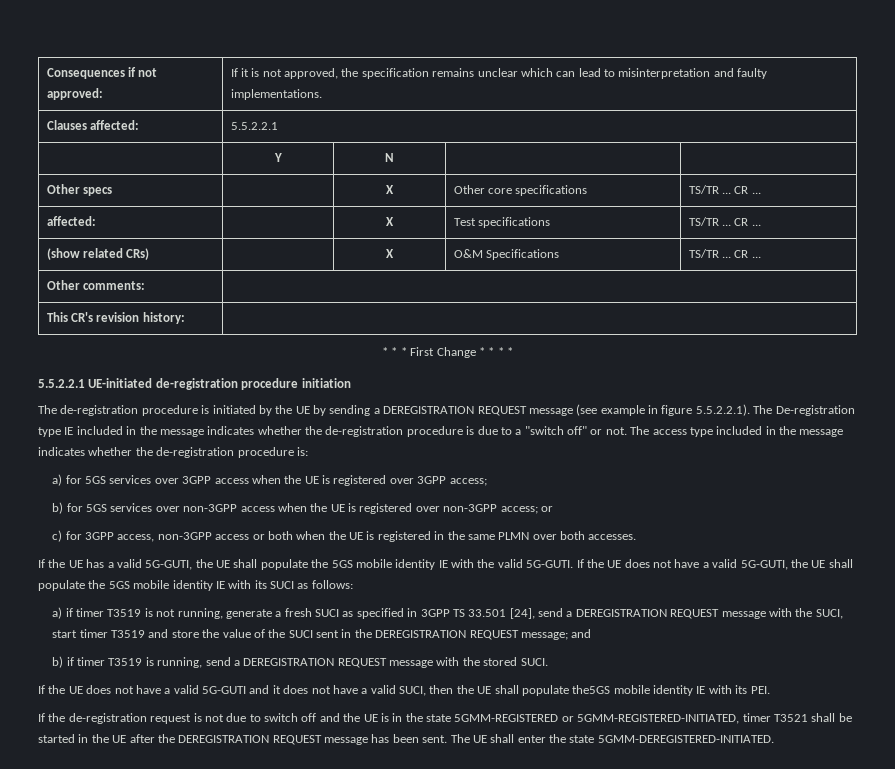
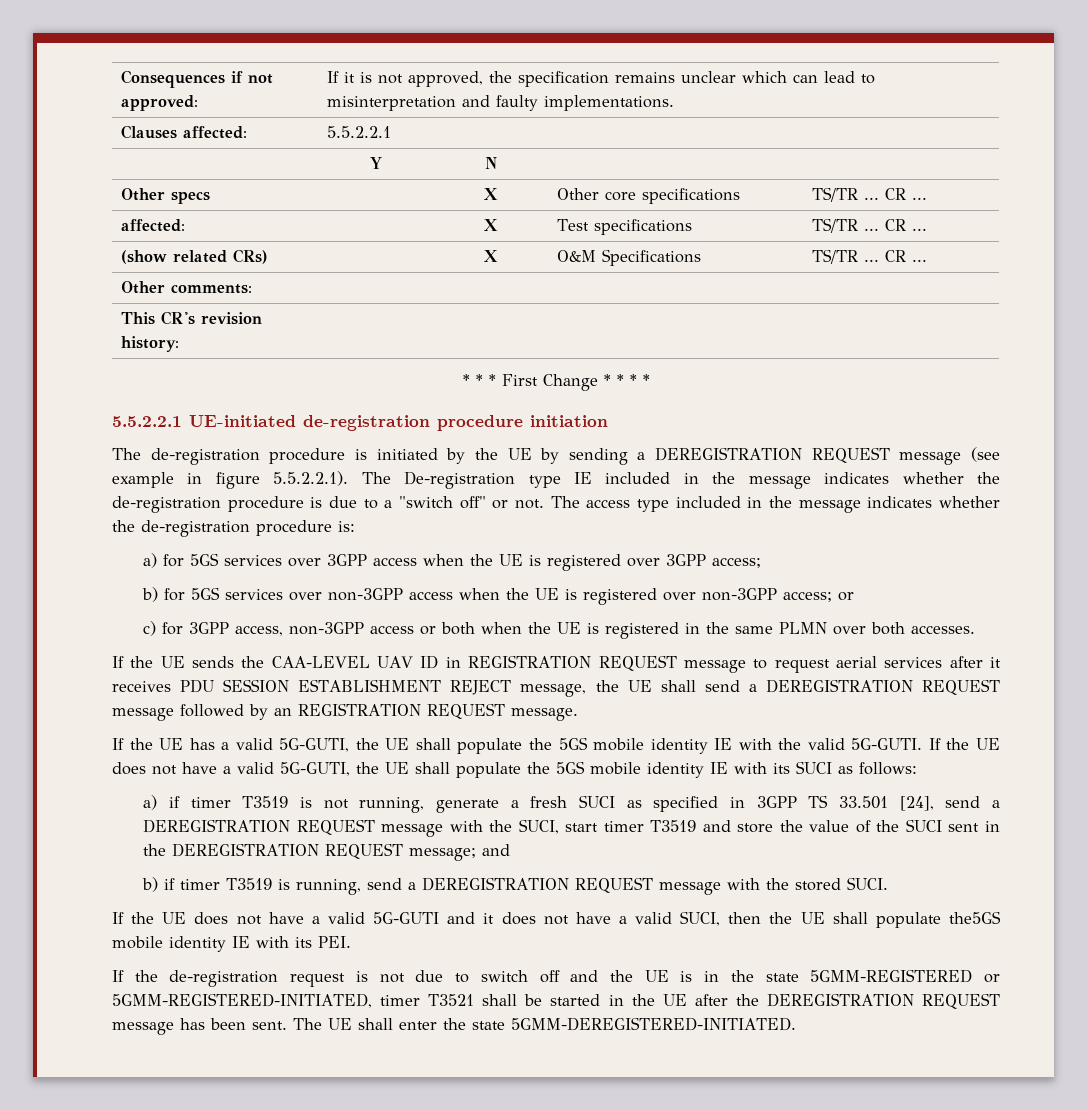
+ If the UE sends the CAA-LEVEL UAV ID in REGISTRATION REQUEST message to request aerial services after it receives PDU SESSION ESTABLISHMENT REJECT message, the UE shall send a DEREGISTRATION REQUEST message followed by an REGISTRATION REQUEST message.

